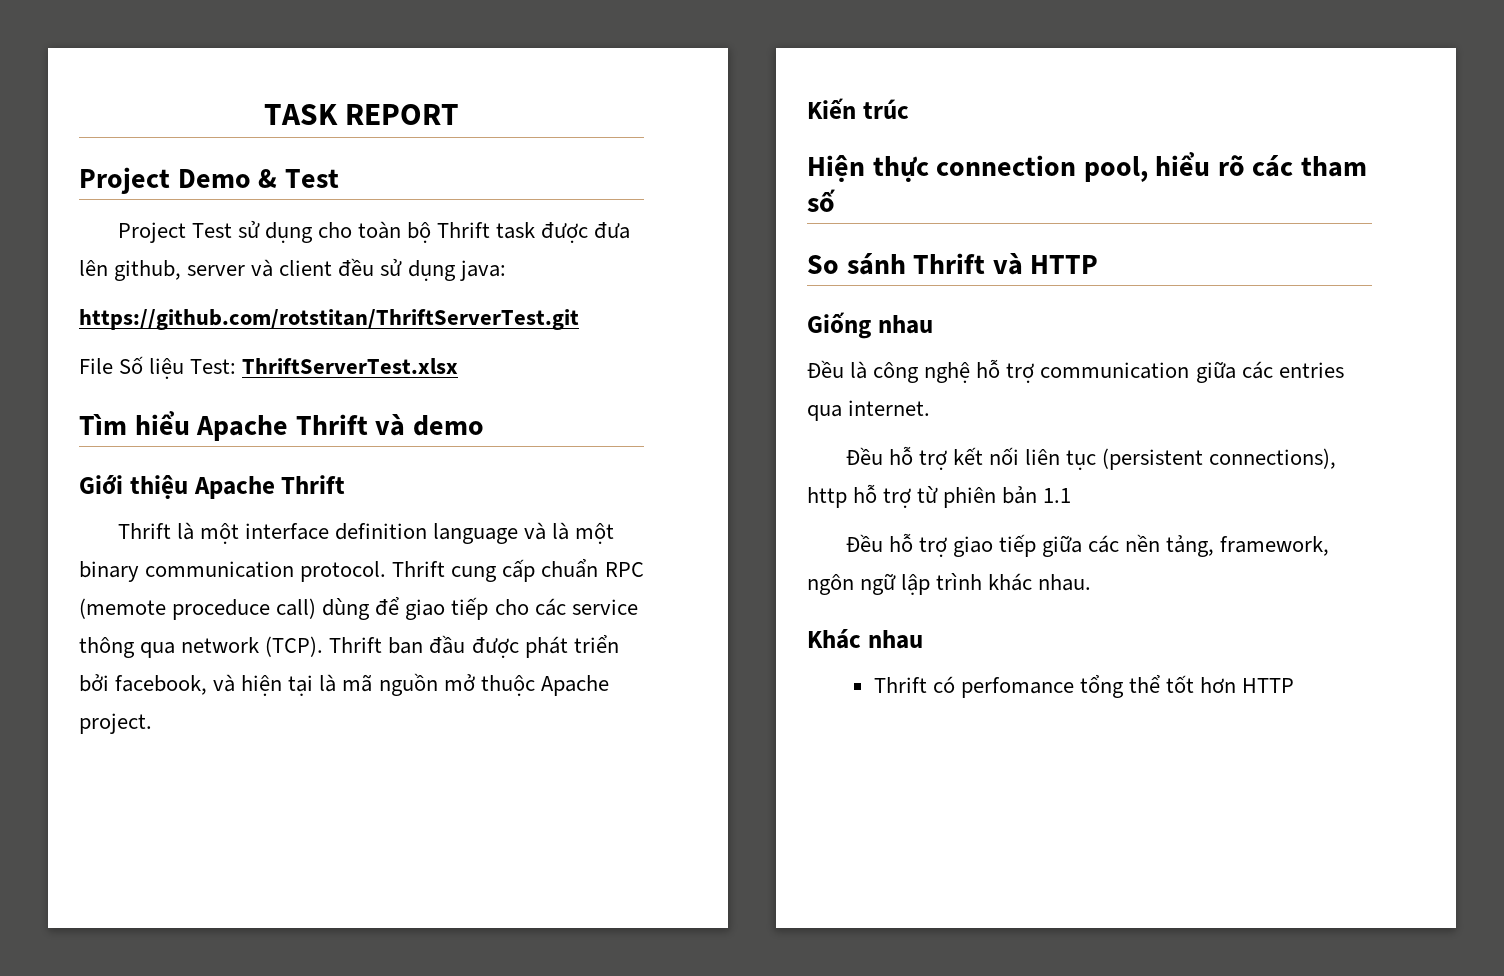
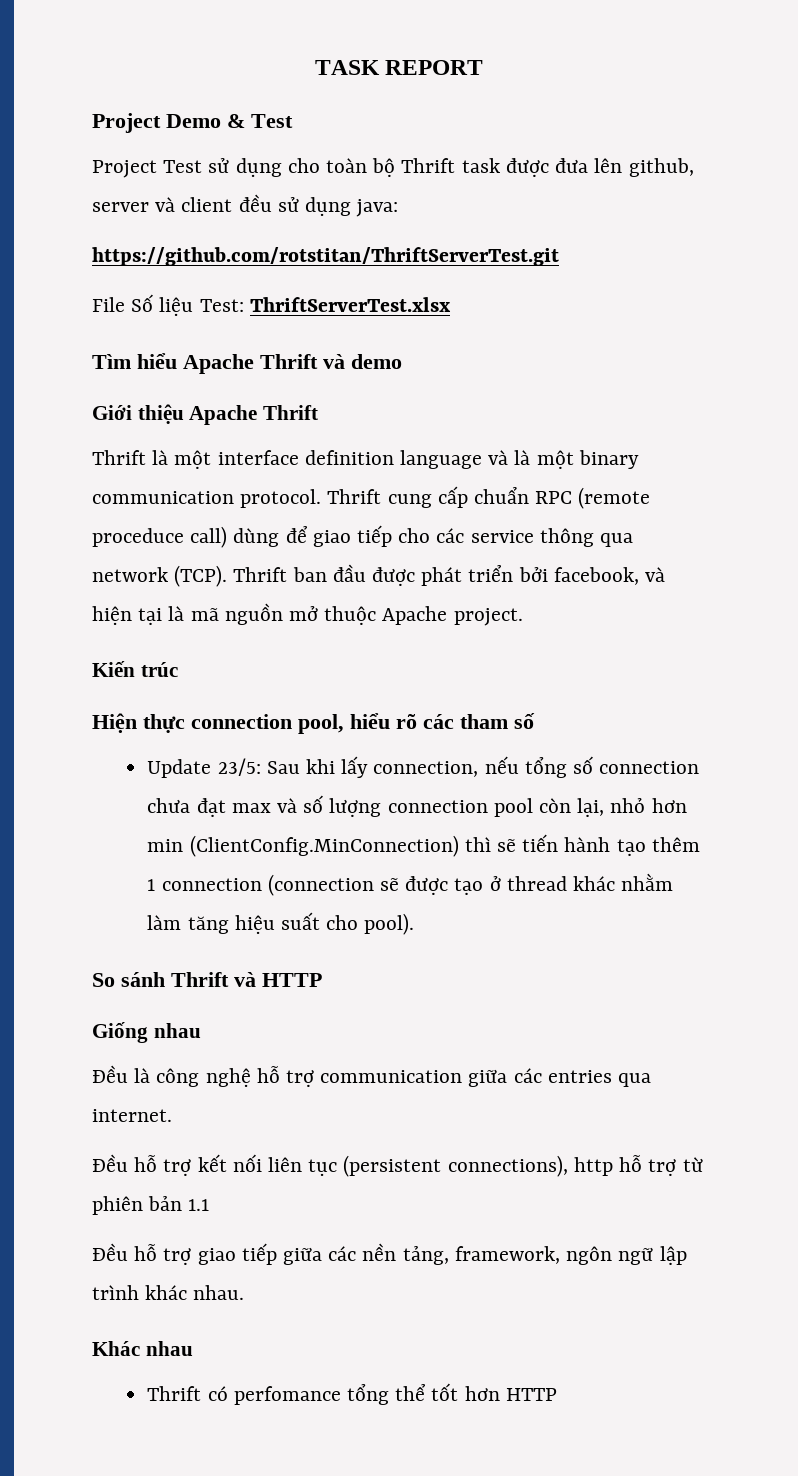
- Thrift cung cấp chuẩn RPC (memote proceduce call) dùng để giao tiếp cho các service thông qua network (TCP).
+ Thrift cung cấp chuẩn RPC (remote proceduce call) dùng để giao tiếp cho các service thông qua network (TCP).
+ Update 23/5: Sau khi lấy connection, nếu tổng số connection chưa đạt max và số lượng connection pool còn lại, nhỏ hơn min (ClientConfig.MinConnection) thì sẽ tiến hành tạo thêm 1 connection (connection sẽ được tạo ở thread khác nhằm làm tăng hiệu suất cho pool).

